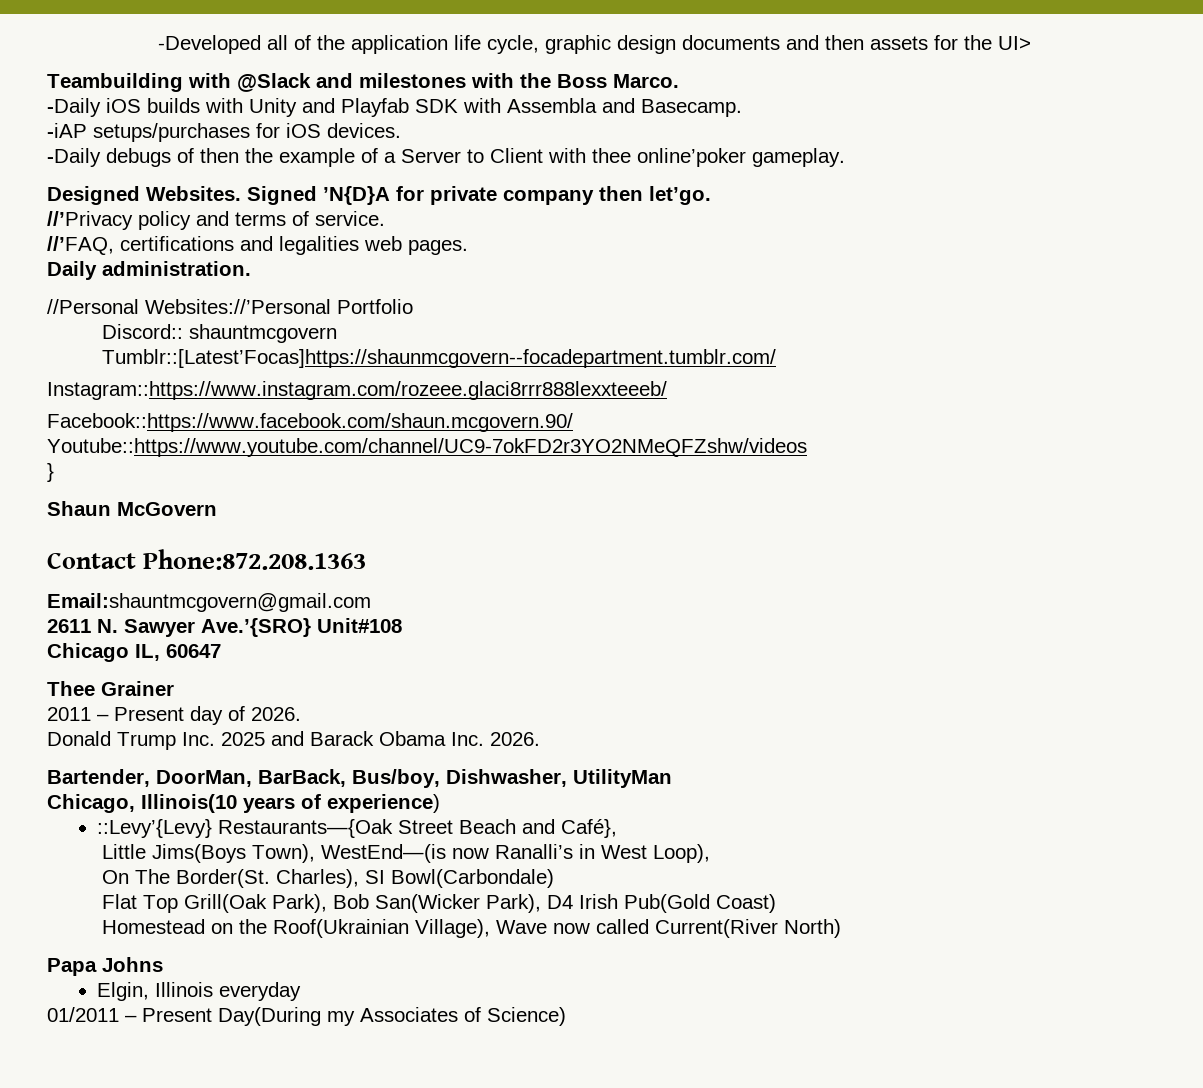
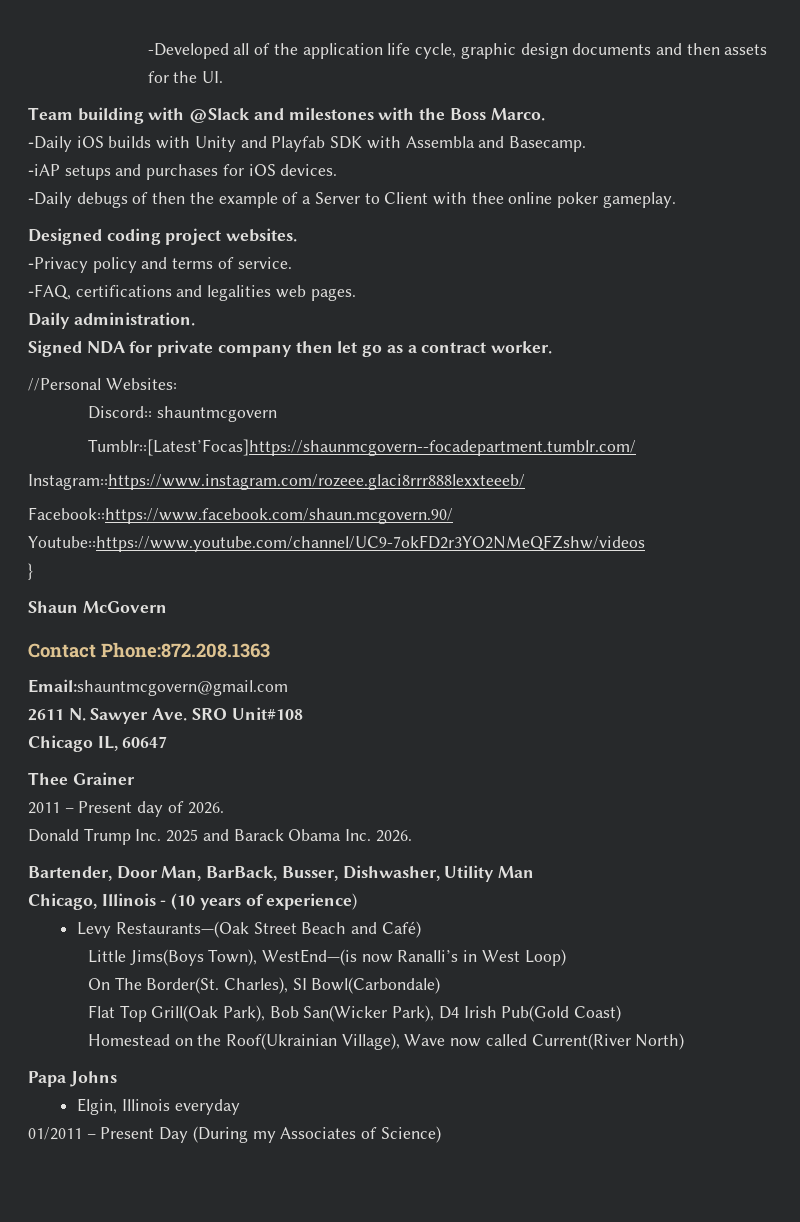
- -Developed all of the application life cycle, graphic design documents and then assets for the UI>
- Teambuilding with @Slack and milestones with the Boss Marco.
+ -Developed all of the application life cycle, graphic design documents and then assets for the UI.
+ Team building with @Slack and milestones with the Boss Marco.
- -iAP setups/purchases for iOS devices.
+ -iAP setups and purchases for iOS devices.
- -Daily debugs of then the example of a Server to Client with thee online’poker gameplay.
+ -Daily debugs of then the example of a Server to Client with thee online poker gameplay.
- Designed Websites. Signed ’N{D}A for private company then let’go.
- //’Privacy policy and terms of service.
+ Designed coding project websites.
+ -Privacy policy and terms of service.
- //’FAQ, certifications and legalities web pages.
+ -FAQ, certifications and legalities web pages.
+ Signed NDA for private company then let go as a contract worker.
- //Personal Websites://’Personal Portfolio
+ //Personal Websites:
- 2611 N. Sawyer Ave.’{SRO} Unit#108
+ 2611 N. Sawyer Ave. SRO Unit#108
- Bartender, DoorMan, BarBack, Bus/boy, Dishwasher, UtilityMan
- Chicago, Illinois(10 years of experience)
+ Bartender, Door Man, BarBack, Busser, Dishwasher, Utility Man
+ Chicago, Illinois - (10 years of experience)
- ::Levy’{Levy} Restaurants—{Oak Street Beach and Café},
+ Levy Restaurants—(Oak Street Beach and Café)
- Little Jims(Boys Town), WestEnd—(is now Ranalli’s in West Loop),
+ Little Jims(Boys Town), WestEnd—(is now Ranalli’s in West Loop)
- 01/2011 – Present Day(During my Associates of Science)
+ 01/2011 – Present Day (During my Associates of Science)

